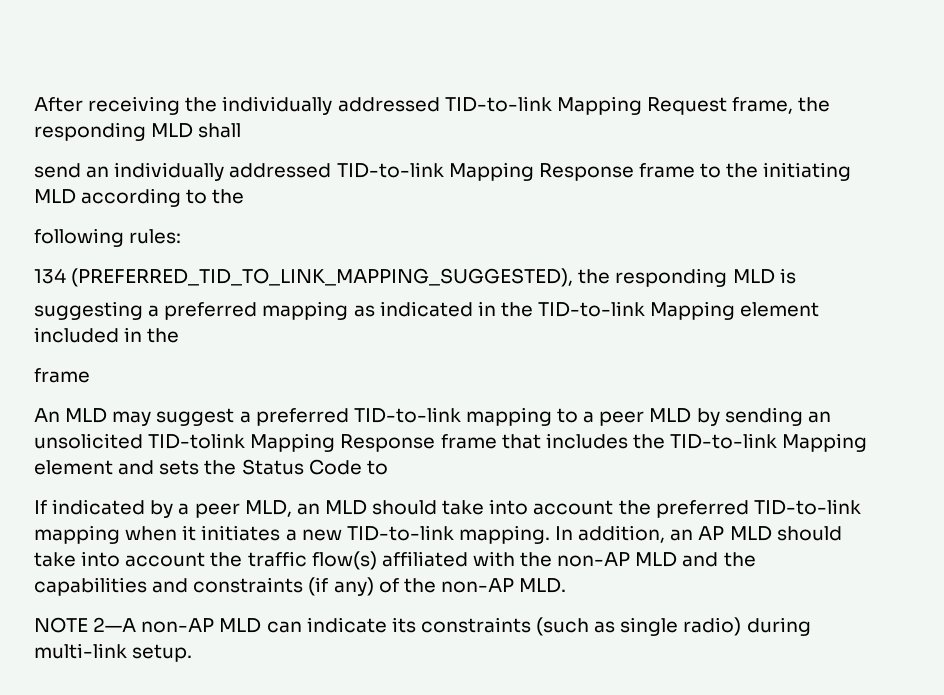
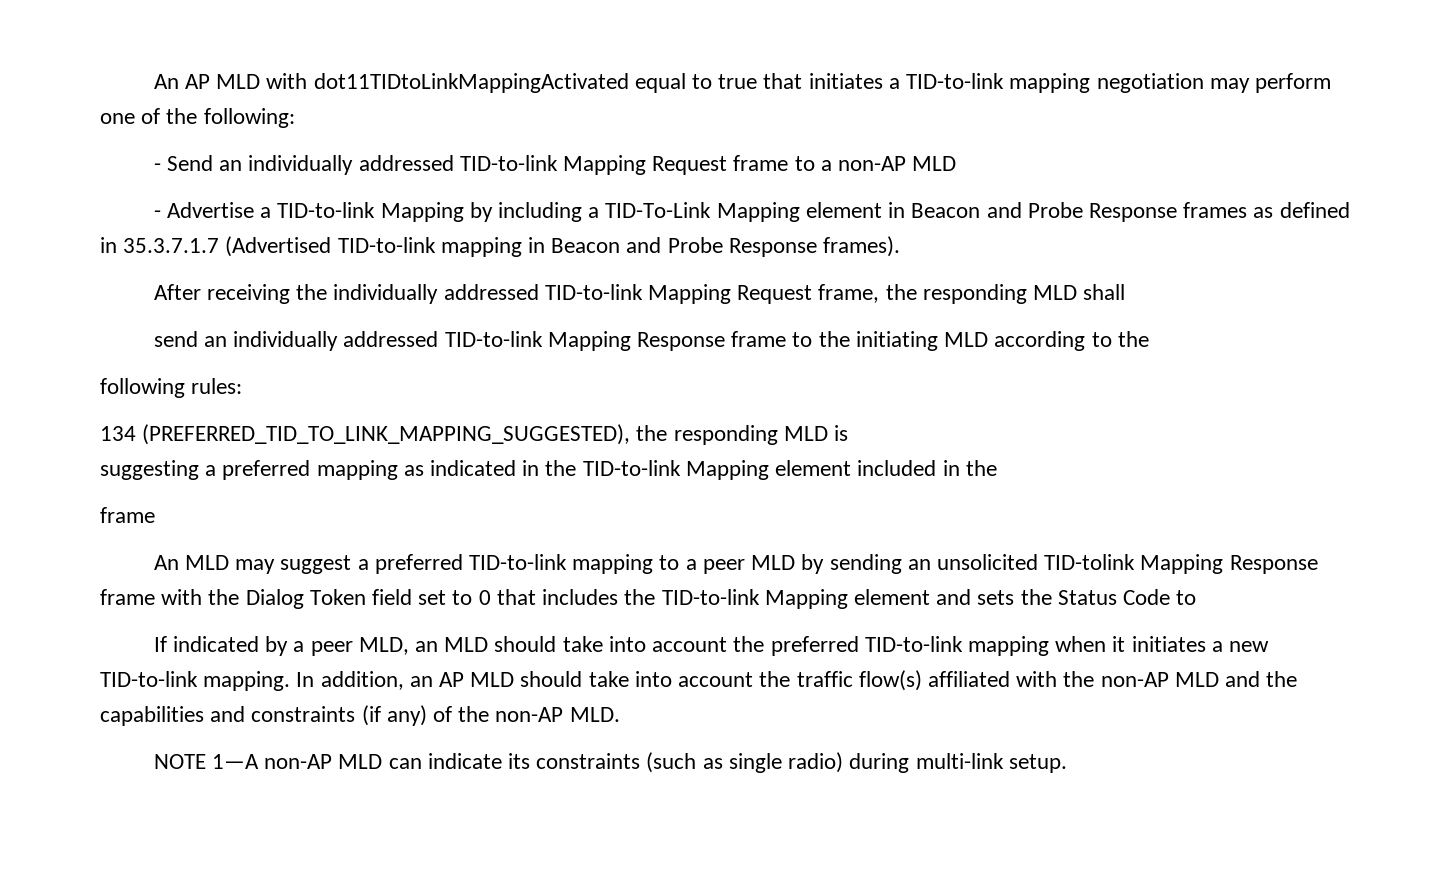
+ An AP MLD with dot11TIDtoLinkMappingActivated equal to true that initiates a TID-to-link mapping negotiation may perform one of the following:
+ - Send an individually addressed TID-to-link Mapping Request frame to a non-AP MLD
+ - Advertise a TID-to-link Mapping by including a TID-To-Link Mapping element in Beacon and Probe Response frames as defined in 35.3.7.1.7 (Advertised TID-to-link mapping in Beacon and Probe Response frames).
- An MLD may suggest a preferred TID-to-link mapping to a peer MLD by sending an unsolicited TID-tolink Mapping Response frame that includes the TID-to-link Mapping element and sets the Status Code to
+ An MLD may suggest a preferred TID-to-link mapping to a peer MLD by sending an unsolicited TID-tolink Mapping Response frame with the Dialog Token field set to 0 that includes the TID-to-link Mapping element and sets the Status Code to
- NOTE 2—A non-AP MLD can indicate its constraints (such as single radio) during multi-link setup.
+ NOTE 1—A non-AP MLD can indicate its constraints (such as single radio) during multi-link setup.

